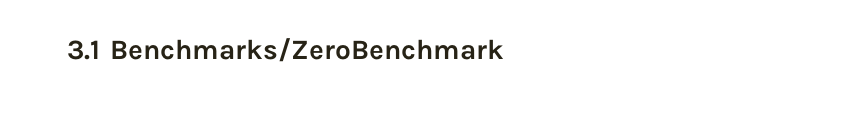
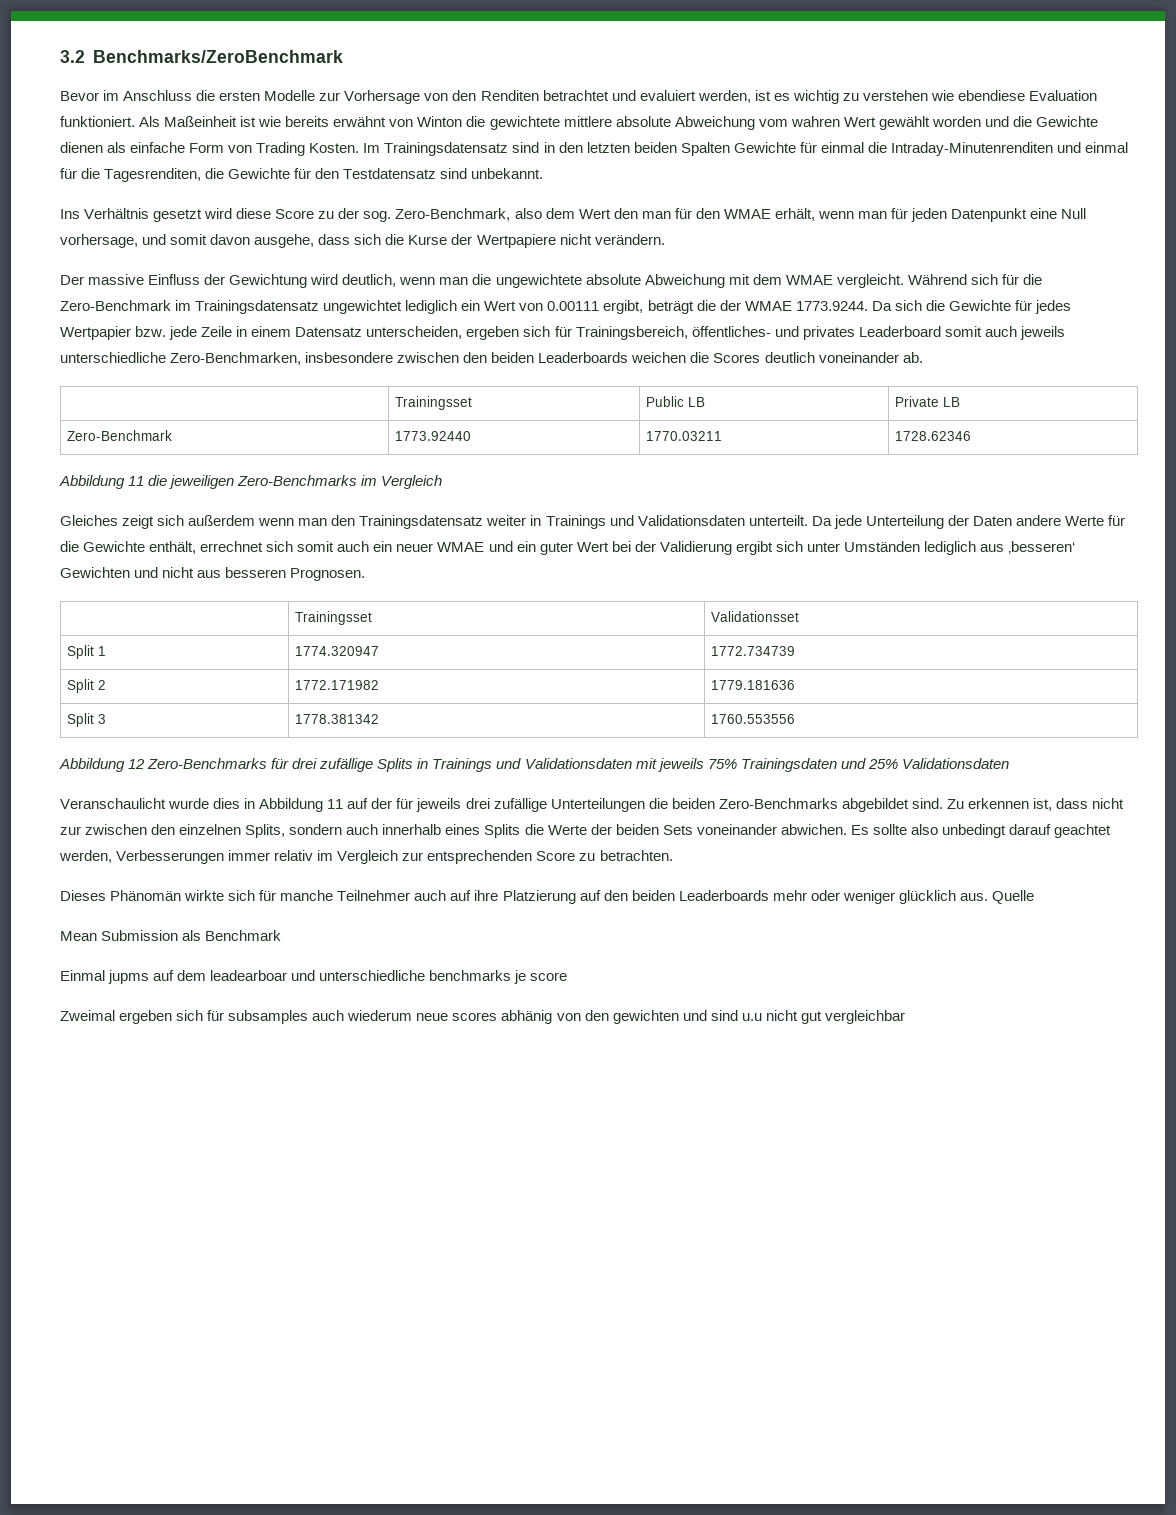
- 3.1 Benchmarks/ZeroBenchmark
+ 3.2 Benchmarks/ZeroBenchmark
+ Bevor im Anschluss die ersten Modelle zur Vorhersage von den Renditen betrachtet und evaluiert werden, ist es wichtig zu verstehen wie ebendiese Evaluation funktioniert. Als Maßeinheit ist wie bereits erwähnt von Winton die gewichtete mittlere absolute Abweichung vom wahren Wert gewählt worden und die Gewichte dienen als einfache Form von Trading Kosten. Im Trainingsdatensatz sind in den letzten beiden Spalten Gewichte für einmal die Intraday-Minutenrenditen und einmal für die Tagesrenditen, die Gewichte für den Testdatensatz sind unbekannt.
+ Ins Verhältnis gesetzt wird diese Score zu der sog. Zero-Benchmark, also dem Wert den man für den WMAE erhält, wenn man für jeden Datenpunkt eine Null vorhersage, und somit davon ausgehe, dass sich die Kurse der Wertpapiere nicht verändern.
+ Der massive Einfluss der Gewichtung wird deutlich, wenn man die ungewichtete absolute Abweichung mit dem WMAE vergleicht. Während sich für die Zero-Benchmark im Trainingsdatensatz ungewichtet lediglich ein Wert von 0.00111 ergibt, beträgt die der WMAE 1773.9244. Da sich die Gewichte für jedes Wertpapier bzw. jede Zeile in einem Datensatz unterscheiden, ergeben sich für Trainingsbereich, öffentliches- und privates Leaderboard somit auch jeweils unterschiedliche Zero-Benchmarken, insbesondere zwischen den beiden Leaderboards weichen die Scores deutlich voneinander ab.
+ | Trainingsset | Public LB | Private LB
+ Zero-Benchmark | 1773.92440 | 1770.03211 | 1728.62346
+ Abbildung 11 die jeweiligen Zero-Benchmarks im Vergleich
+ Gleiches zeigt sich außerdem wenn man den Trainingsdatensatz weiter in Trainings und Validationsdaten unterteilt. Da jede Unterteilung der Daten andere Werte für die Gewichte enthält, errechnet sich somit auch ein neuer WMAE und ein guter Wert bei der Validierung ergibt sich unter Umständen lediglich aus ‚besseren‘ Gewichten und nicht aus besseren Prognosen.
+ | Trainingsset | Validationsset
+ Split 1 | 1774.320947 | 1772.734739
+ Split 2 | 1772.171982 | 1779.181636
+ Split 3 | 1778.381342 | 1760.553556
+ Abbildung 12 Zero-Benchmarks für drei zufällige Splits in Trainings und Validationsdaten mit jeweils 75% Trainingsdaten und 25% Validationsdaten
+ Veranschaulicht wurde dies in Abbildung 11 auf der für jeweils drei zufällige Unterteilungen die beiden Zero-Benchmarks abgebildet sind. Zu erkennen ist, dass nicht zur zwischen den einzelnen Splits, sondern auch innerhalb eines Splits die Werte der beiden Sets voneinander abwichen. Es sollte also unbedingt darauf geachtet werden, Verbesserungen immer relativ im Vergleich zur entsprechenden Score zu betrachten.
+ Dieses Phänomän wirkte sich für manche Teilnehmer auch auf ihre Platzierung auf den beiden Leaderboards mehr oder weniger glücklich aus. Quelle
+ Mean Submission als Benchmark
+ Einmal jupms auf dem leadearboar und unterschiedliche benchmarks je score
+ Zweimal ergeben sich für subsamples auch wiederum neue scores abhänig von den gewichten und sind u.u nicht gut vergleichbar

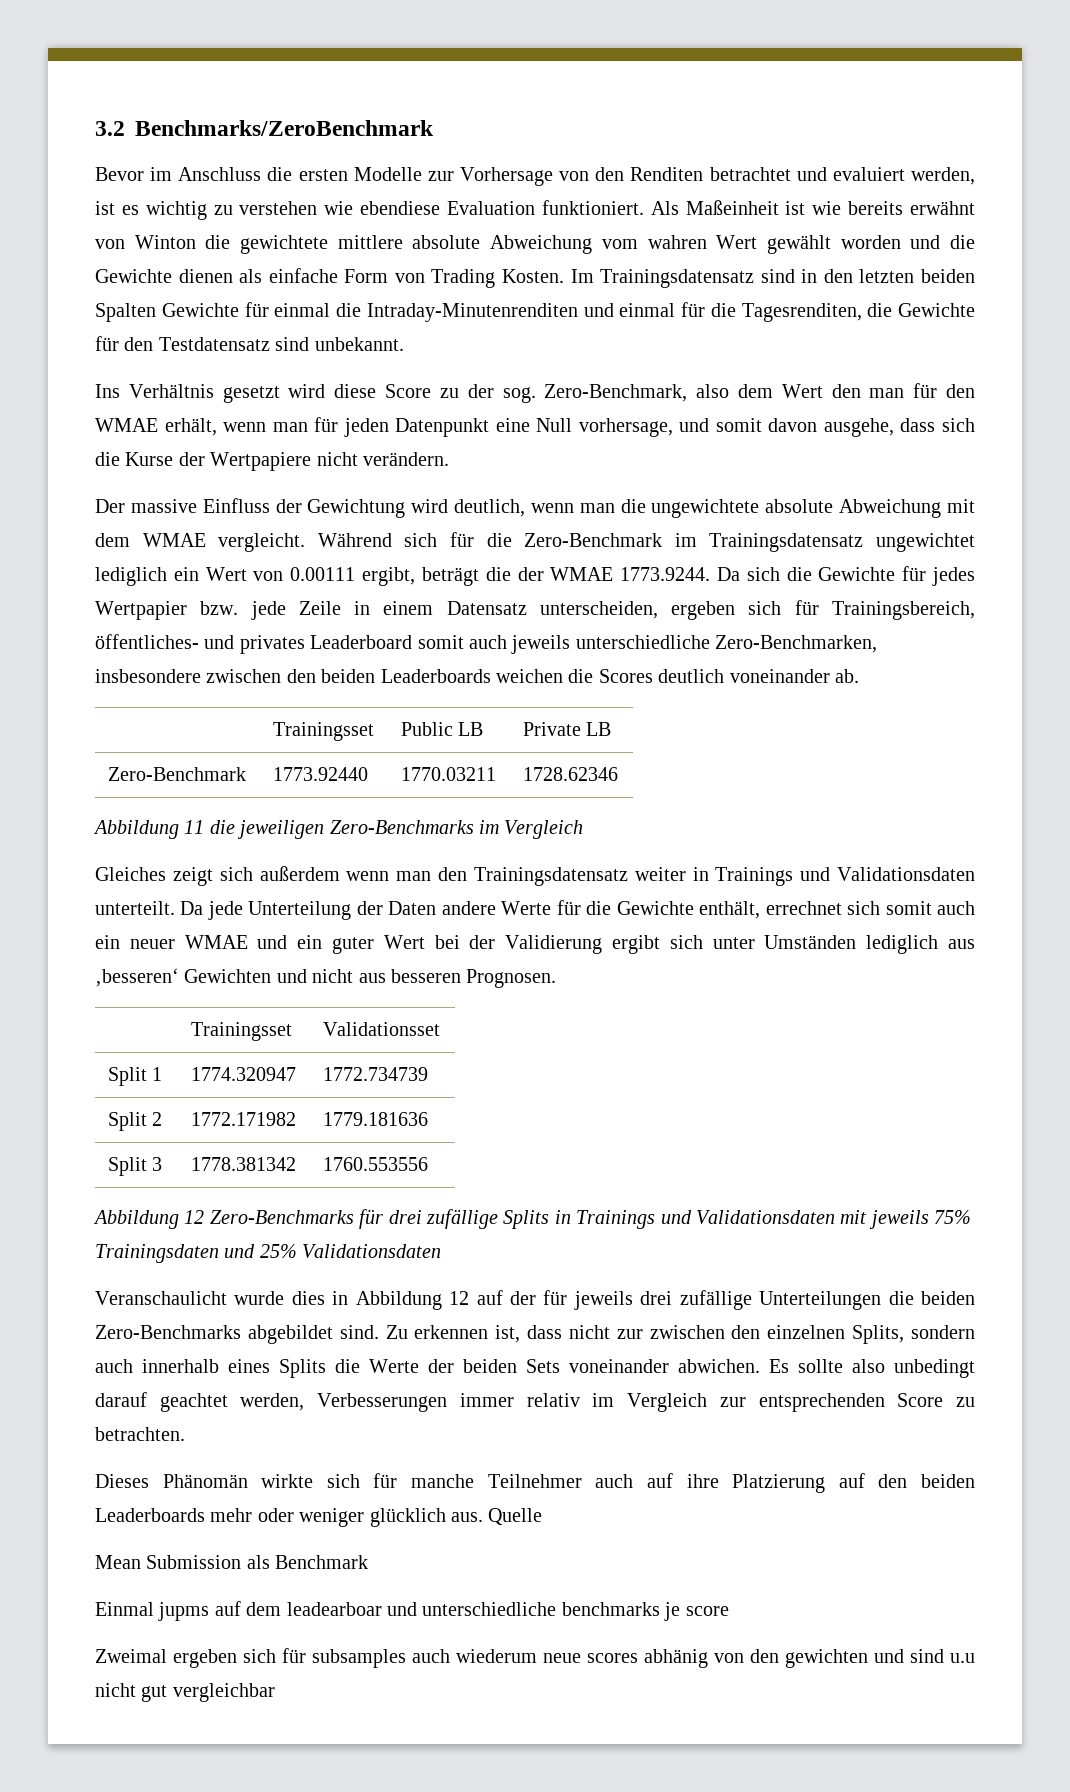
- Veranschaulicht wurde dies in Abbildung 11 auf der für jeweils drei zufällige Unterteilungen die beiden Zero-Benchmarks abgebildet sind.
+ Veranschaulicht wurde dies in Abbildung 12 auf der für jeweils drei zufällige Unterteilungen die beiden Zero-Benchmarks abgebildet sind.

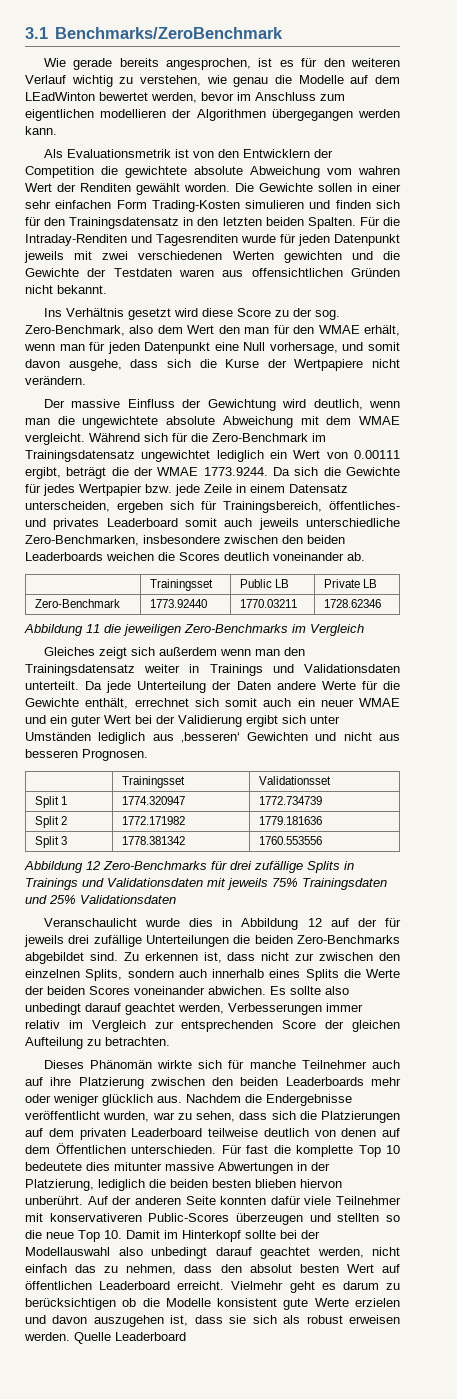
- 3.2 Benchmarks/ZeroBenchmark
+ 3.1 Benchmarks/ZeroBenchmark
- Bevor im Anschluss die ersten Modelle zur Vorhersage von den Renditen betrachtet und evaluiert werden, ist es wichtig zu verstehen wie ebendiese Evaluation funktioniert. Als Maßeinheit ist wie bereits erwähnt von Winton die gewichtete mittlere absolute Abweichung vom wahren Wert gewählt worden und die Gewichte dienen als einfache Form von Trading Kosten. Im Trainingsdatensatz sind in den letzten beiden Spalten Gewichte für einmal die Intraday-Minutenrenditen und einmal für die Tagesrenditen, die Gewichte für den Testdatensatz sind unbekannt.
+ Wie gerade bereits angesprochen, ist es für den weiteren Verlauf wichtig zu verstehen, wie genau die Modelle auf dem LEadWinton bewertet werden, bevor im Anschluss zum eigentlichen modellieren der Algorithmen übergegangen werden kann.
+ Als Evaluationsmetrik ist von den Entwicklern der Competition die gewichtete absolute Abweichung vom wahren Wert der Renditen gewählt worden. Die Gewichte sollen in einer sehr einfachen Form Trading-Kosten simulieren und finden sich für den Trainingsdatensatz in den letzten beiden Spalten. Für die Intraday-Renditen und Tagesrenditen wurde für jeden Datenpunkt jeweils mit zwei verschiedenen Werten gewichten und die Gewichte der Testdaten waren aus offensichtlichen Gründen nicht bekannt.
- Zu erkennen ist, dass nicht zur zwischen den einzelnen Splits, sondern auch innerhalb eines Splits die Werte der beiden Sets voneinander abwichen.
+ Zu erkennen ist, dass nicht zur zwischen den einzelnen Splits, sondern auch innerhalb eines Splits die Werte der beiden Scores voneinander abwichen.
- Es sollte also unbedingt darauf geachtet werden, Verbesserungen immer relativ im Vergleich zur entsprechenden Score zu betrachten.
+ Es sollte also unbedingt darauf geachtet werden, Verbesserungen immer relativ im Vergleich zur entsprechenden Score der gleichen Aufteilung zu betrachten.
- Dieses Phänomän wirkte sich für manche Teilnehmer auch auf ihre Platzierung auf den beiden Leaderboards mehr oder weniger glücklich aus.
+ Dieses Phänomän wirkte sich für manche Teilnehmer auch auf ihre Platzierung zwischen den beiden Leaderboards mehr oder weniger glücklich aus.
- Quelle
- Mean Submission als Benchmark
- Einmal jupms auf dem leadearboar und unterschiedliche benchmarks je score
- Zweimal ergeben sich für subsamples auch wiederum neue scores abhänig von den gewichten und sind u.u nicht gut vergleichbar
+ Nachdem die Endergebnisse veröffentlicht wurden, war zu sehen, dass sich die Platzierungen auf dem privaten Leaderboard teilweise deutlich von denen auf dem Öffentlichen unterschieden. Für fast die komplette Top 10 bedeutete dies mitunter massive Abwertungen in der Platzierung, lediglich die beiden besten blieben hiervon unberührt. Auf der anderen Seite konnten dafür viele Teilnehmer mit konservativeren Public-Scores überzeugen und stellten so die neue Top 10. Damit im Hinterkopf sollte bei der Modellauswahl also unbedingt darauf geachtet werden, nicht einfach das zu nehmen, dass den absolut besten Wert auf öffentlichen Leaderboard erreicht. Vielmehr geht es darum zu berücksichtigen ob die Modelle konsistent gute Werte erzielen und davon auszugehen ist, dass sie sich als robust erweisen werden. Quelle Leaderboard

